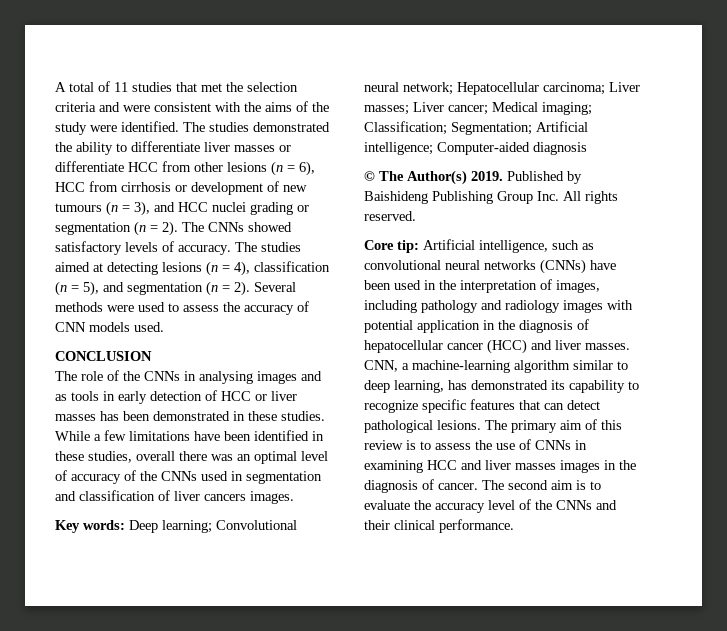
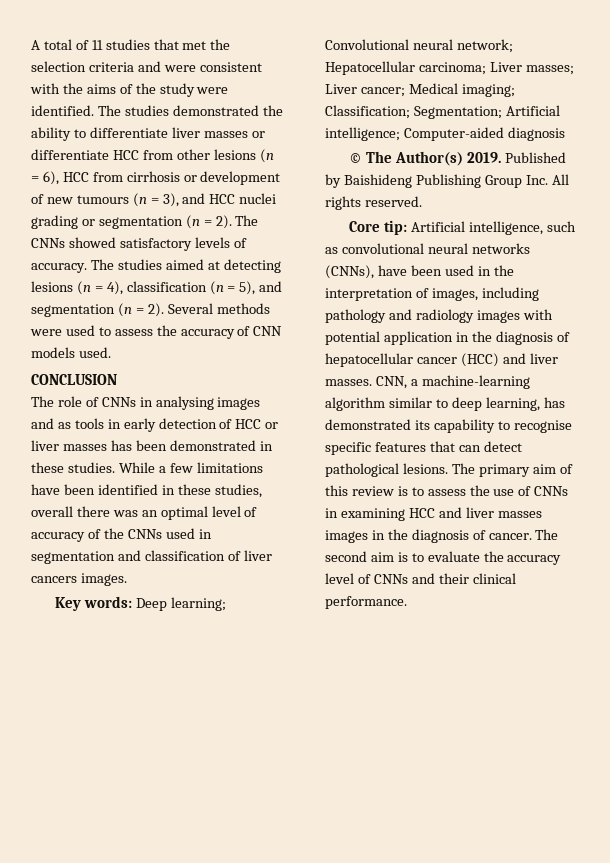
- The role of the CNNs in analysing images and as tools in early detection of HCC or liver masses has been demonstrated in these studies.
+ The role of CNNs in analysing images and as tools in early detection of HCC or liver masses has been demonstrated in these studies.
- Core tip: Artificial intelligence, such as convolutional neural networks (CNNs) have been used in the interpretation of images, including pathology and radiology images with potential application in the diagnosis of hepatocellular cancer (HCC) and liver masses.
+ Core tip: Artificial intelligence, such as convolutional neural networks (CNNs), have been used in the interpretation of images, including pathology and radiology images with potential application in the diagnosis of hepatocellular cancer (HCC) and liver masses.
- CNN, a machine-learning algorithm similar to deep learning, has demonstrated its capability to recognize specific features that can detect pathological lesions.
+ CNN, a machine-learning algorithm similar to deep learning, has demonstrated its capability to recognise specific features that can detect pathological lesions.
- The second aim is to evaluate the accuracy level of the CNNs and their clinical performance.
+ The second aim is to evaluate the accuracy level of CNNs and their clinical performance.

